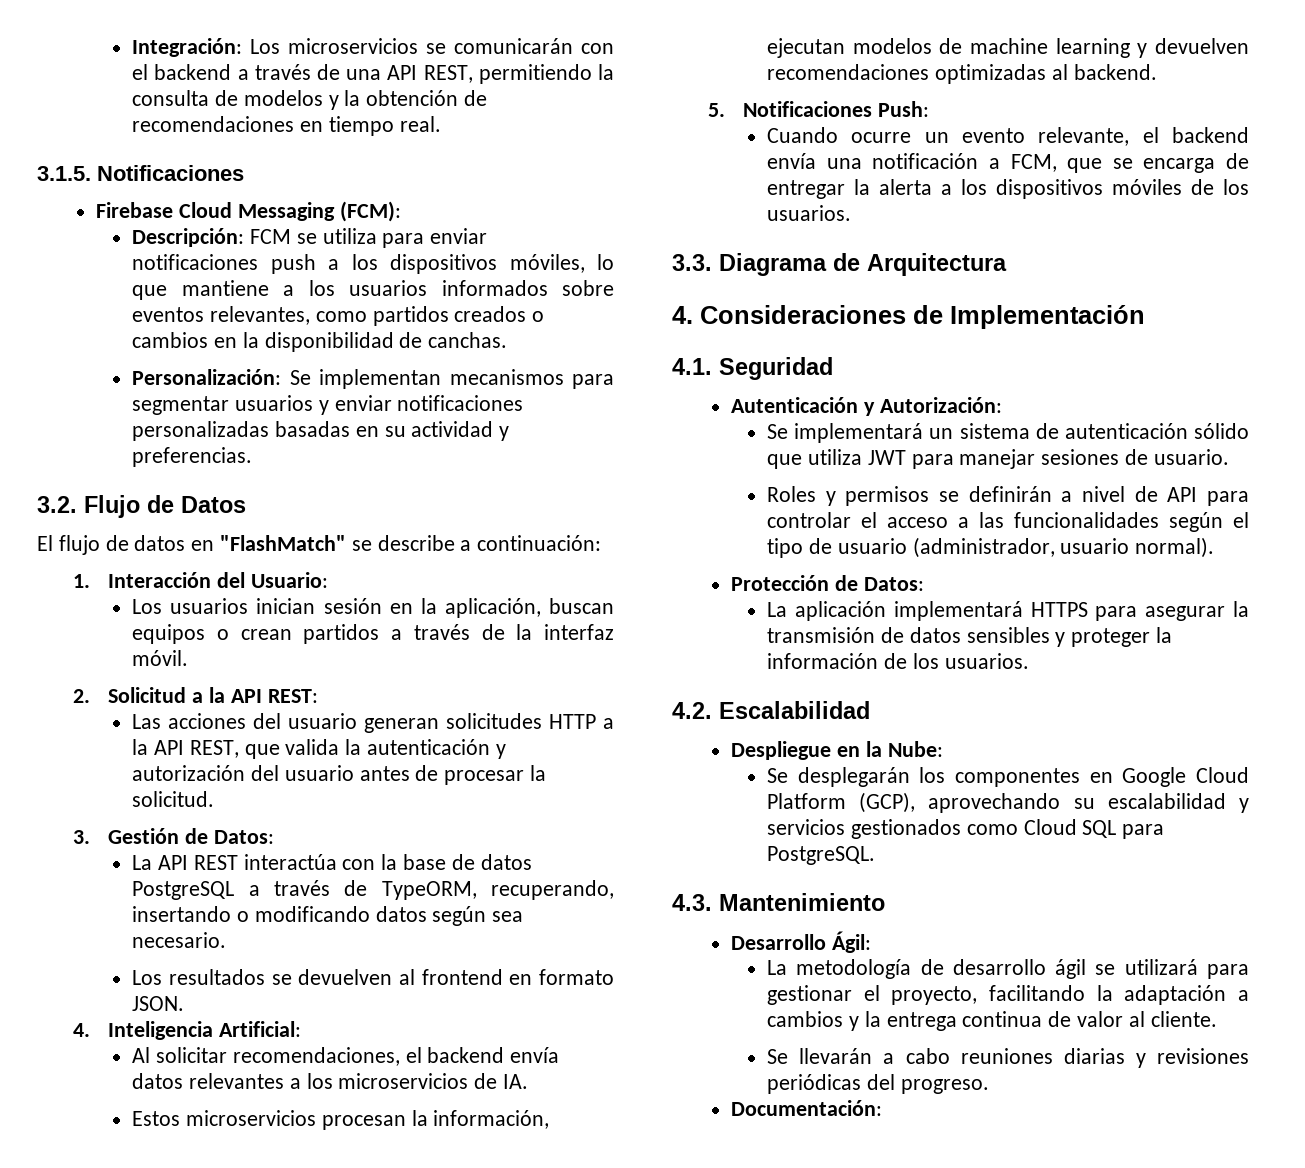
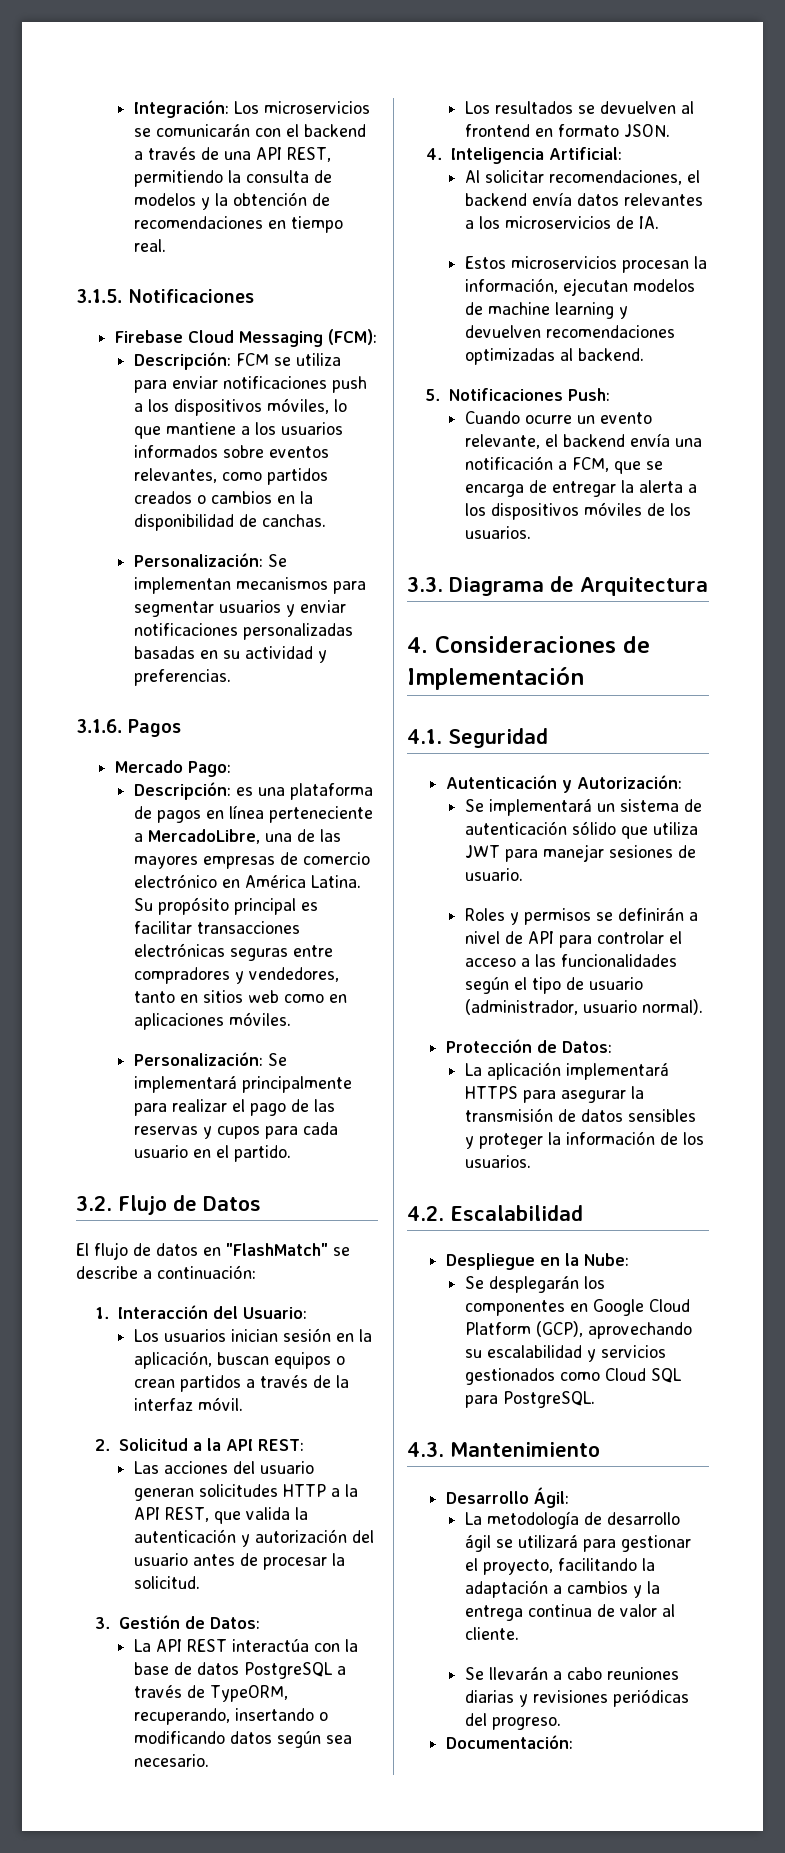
+ 3.1.6. Pagos
+ Mercado Pago:
+ Descripción: es una plataforma de pagos en línea perteneciente a MercadoLibre, una de las mayores empresas de comercio electrónico en América Latina. Su propósito principal es facilitar transacciones electrónicas seguras entre compradores y vendedores, tanto en sitios web como en aplicaciones móviles.
+ Personalización: Se implementará principalmente para realizar el pago de las reservas y cupos para cada usuario en el partido.

